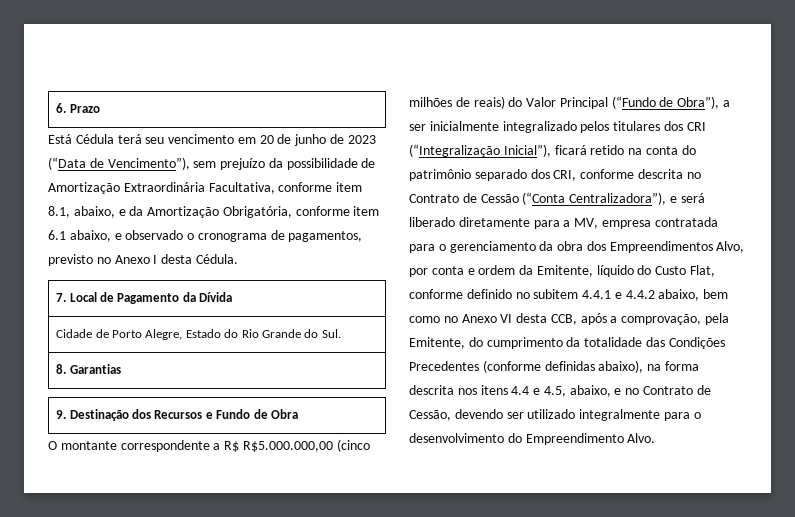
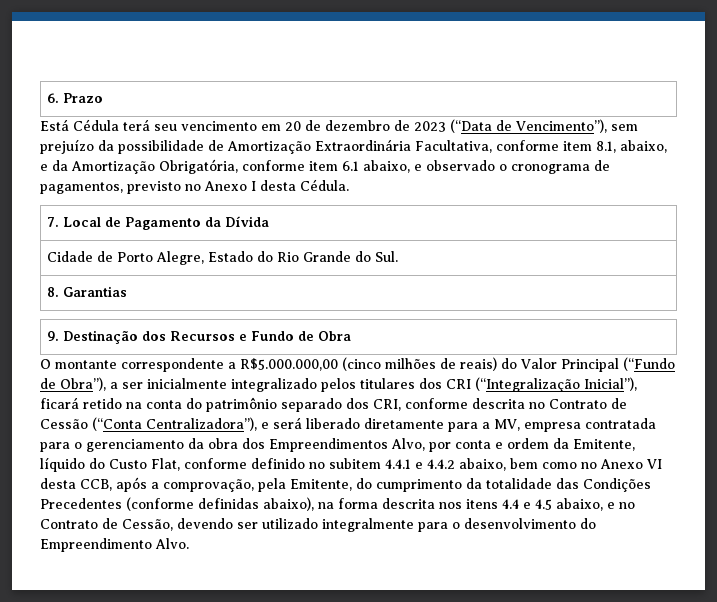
- Está Cédula terá seu vencimento em 20 de junho de 2023 (“Data de Vencimento”), sem prejuízo da possibilidade de Amortização Extraordinária Facultativa, conforme item 8.1, abaixo, e da Amortização Obrigatória, conforme item 6.1 abaixo, e observado o cronograma de pagamentos, previsto no Anexo I desta Cédula.
+ Está Cédula terá seu vencimento em 20 de dezembro de 2023 (“Data de Vencimento”), sem prejuízo da possibilidade de Amortização Extraordinária Facultativa, conforme item 8.1, abaixo, e da Amortização Obrigatória, conforme item 6.1 abaixo, e observado o cronograma de pagamentos, previsto no Anexo I desta Cédula.
- O montante correspondente a R$ R$5.000.000,00 (cinco milhões de reais) do Valor Principal (“Fundo de Obra”), a ser inicialmente integralizado pelos titulares dos CRI (“Integralização Inicial”), ficará retido na conta do patrimônio separado dos CRI, conforme descrita no Contrato de Cessão (“Conta Centralizadora”), e será liberado diretamente para a MV, empresa contratada para o gerenciamento da obra dos Empreendimentos Alvo, por conta e ordem da Emitente, líquido do Custo Flat, conforme definido no subitem 4.4.1 e 4.4.2 abaixo, bem como no Anexo VI desta CCB, após a comprovação, pela Emitente, do cumprimento da totalidade das Condições Precedentes (conforme definidas abaixo), na forma descrita nos itens 4.4 e 4.5, abaixo, e no Contrato de Cessão, devendo ser utilizado integralmente para o desenvolvimento do Empreendimento Alvo.
+ O montante correspondente a R$5.000.000,00 (cinco milhões de reais) do Valor Principal (“Fundo de Obra”), a ser inicialmente integralizado pelos titulares dos CRI (“Integralização Inicial”), ficará retido na conta do patrimônio separado dos CRI, conforme descrita no Contrato de Cessão (“Conta Centralizadora”), e será liberado diretamente para a MV, empresa contratada para o gerenciamento da obra dos Empreendimentos Alvo, por conta e ordem da Emitente, líquido do Custo Flat, conforme definido no subitem 4.4.1 e 4.4.2 abaixo, bem como no Anexo VI desta CCB, após a comprovação, pela Emitente, do cumprimento da totalidade das Condições Precedentes (conforme definidas abaixo), na forma descrita nos itens 4.4 e 4.5 abaixo, e no Contrato de Cessão, devendo ser utilizado integralmente para o desenvolvimento do Empreendimento Alvo.

